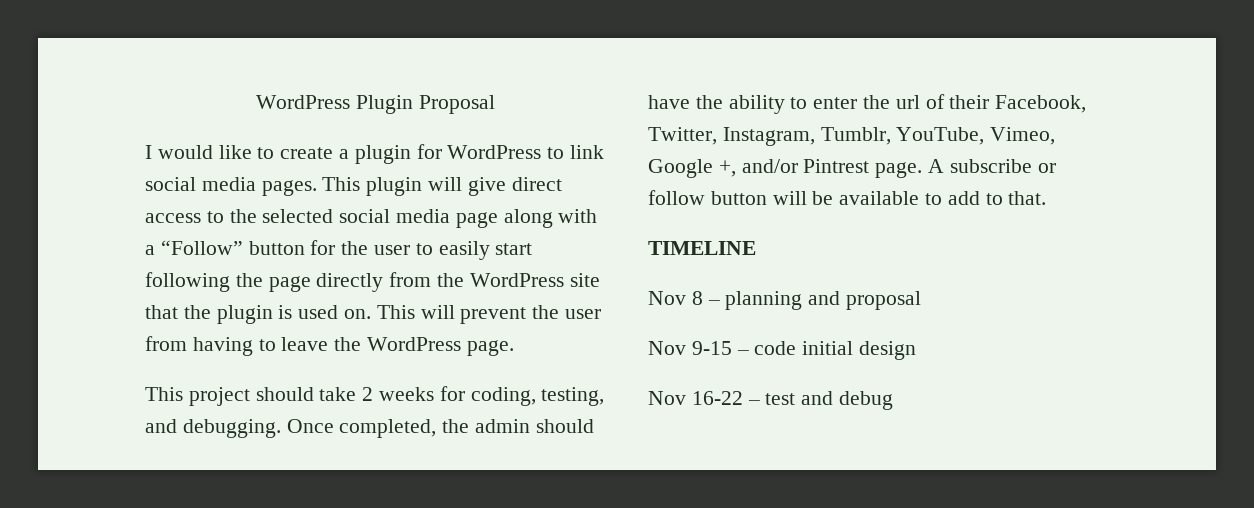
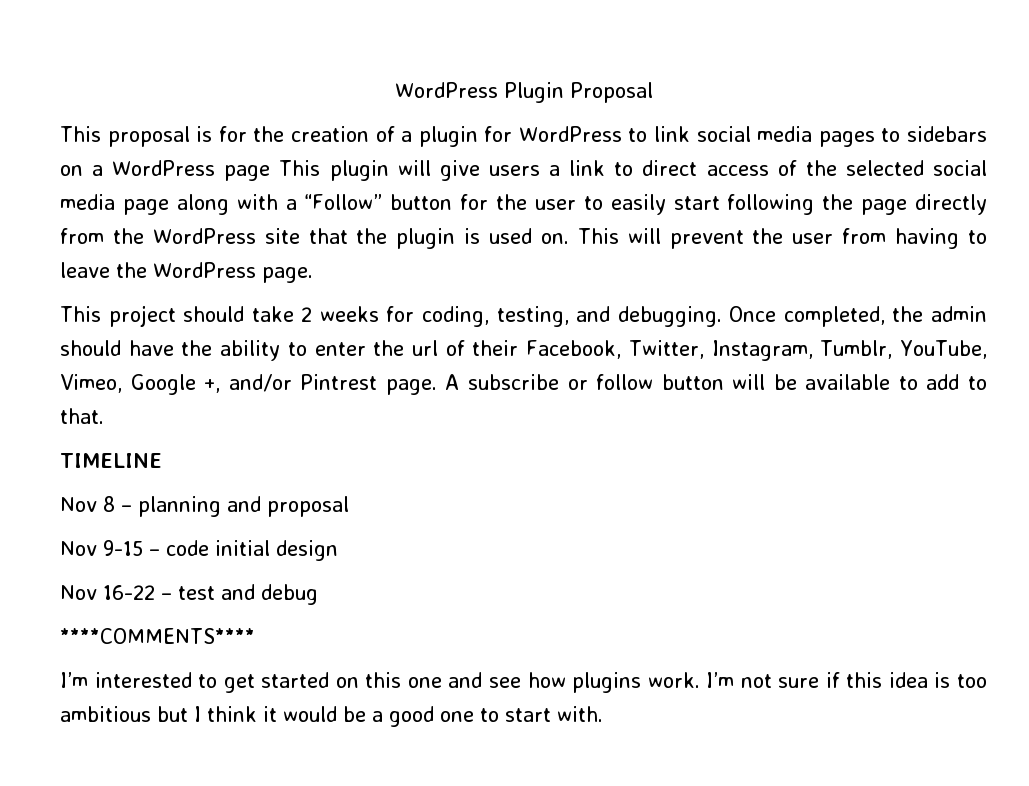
- I would like to create a plugin for WordPress to link social media pages. This plugin will give direct access to the selected social media page along with a “Follow” button for the user to easily start following the page directly from the WordPress site that the plugin is used on.
+ This proposal is for the creation of a plugin for WordPress to link social media pages to sidebars on a WordPress page This plugin will give users a link to direct access of the selected social media page along with a “Follow” button for the user to easily start following the page directly from the WordPress site that the plugin is used on.
+ ****COMMENTS****
+ I’m interested to get started on this one and see how plugins work. I’m not sure if this idea is too ambitious but I think it would be a good one to start with.

